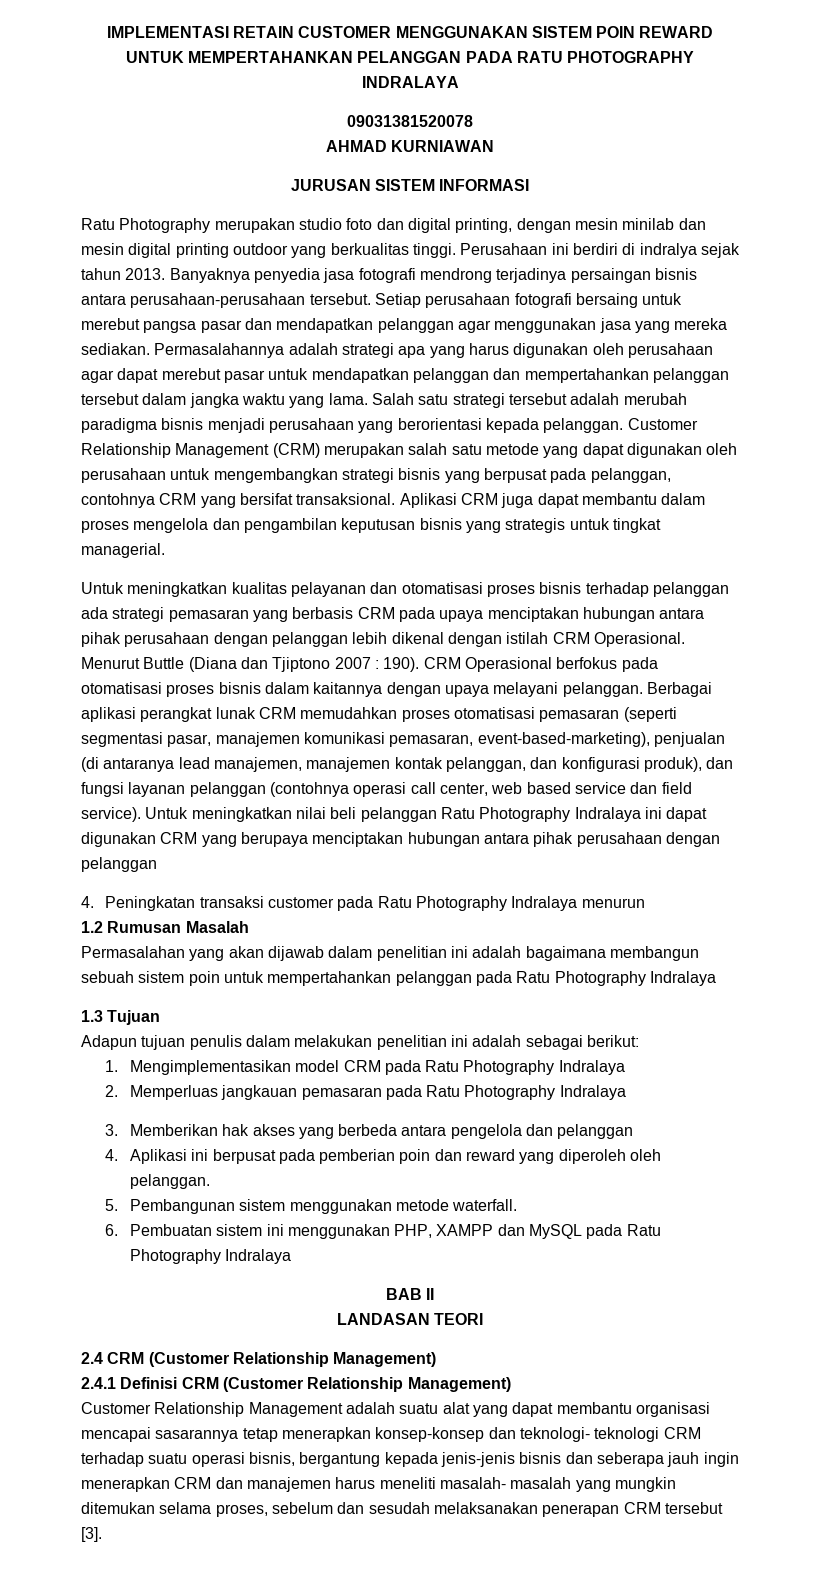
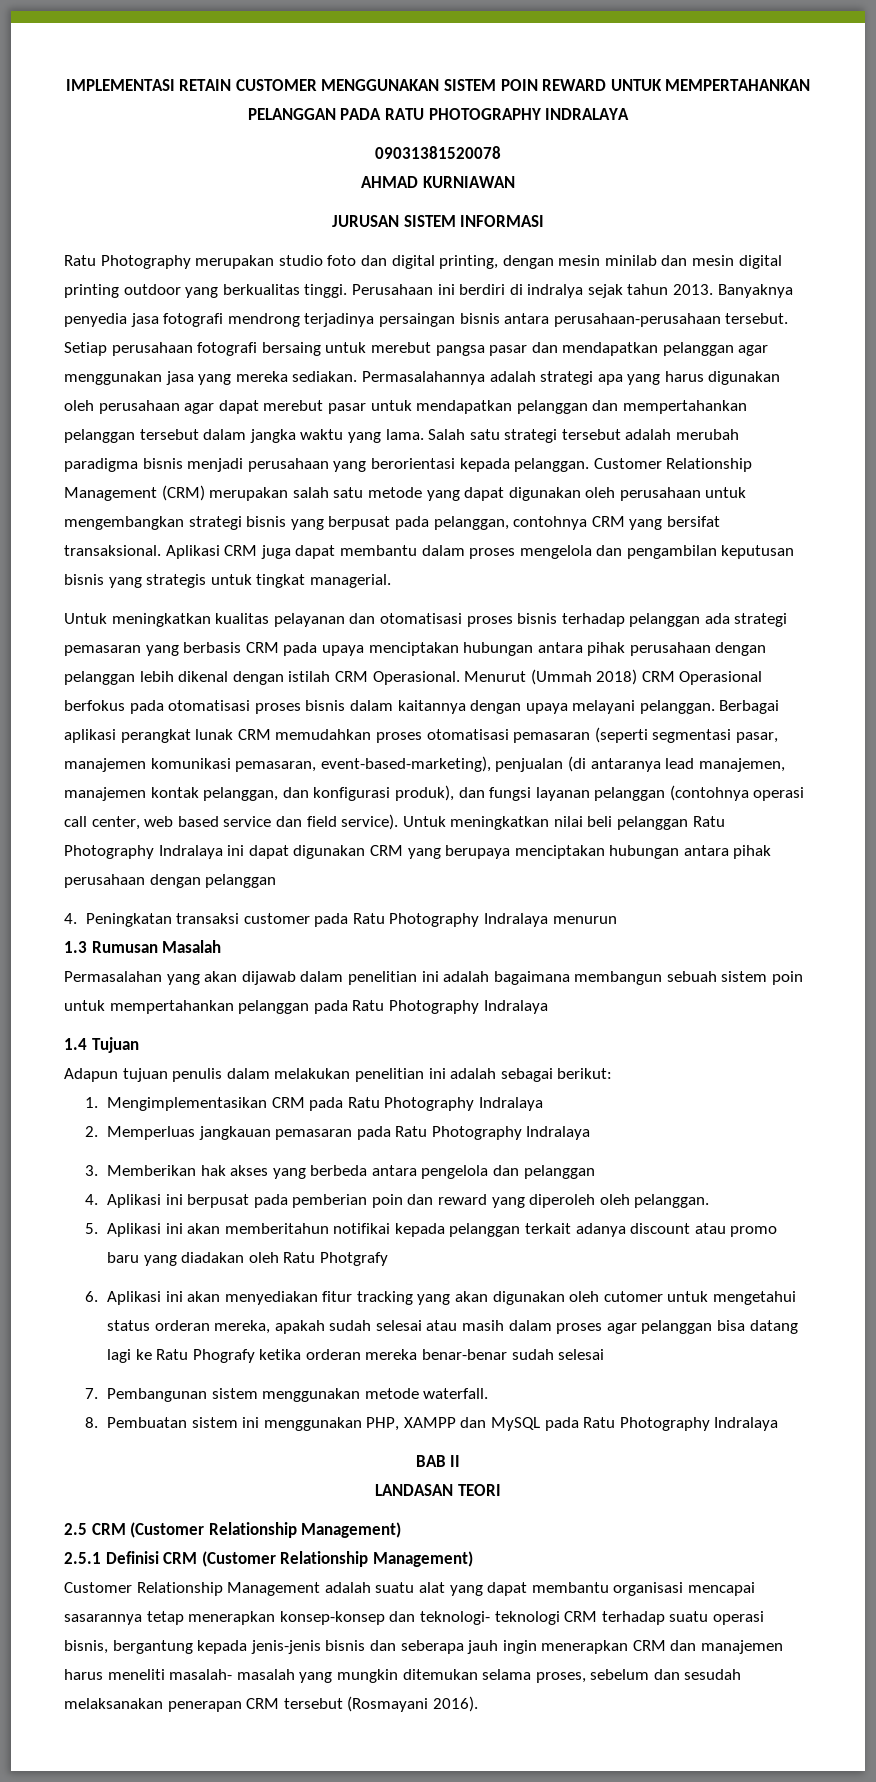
- Menurut Buttle (Diana dan Tjiptono 2007 : 190). CRM Operasional berfokus pada otomatisasi proses bisnis dalam kaitannya dengan upaya melayani pelanggan.
+ Menurut (Ummah 2018) CRM Operasional berfokus pada otomatisasi proses bisnis dalam kaitannya dengan upaya melayani pelanggan.
- 1.2 Rumusan Masalah
+ 1.3 Rumusan Masalah
- 1.3 Tujuan
+ 1.4 Tujuan
- 1. Mengimplementasikan model CRM pada Ratu Photography Indralaya
+ 1. Mengimplementasikan CRM pada Ratu Photography Indralaya
- 5. Pembangunan sistem menggunakan metode waterfall.
+ 5. Aplikasi ini akan memberitahun notifikai kepada pelanggan terkait adanya discount atau promo baru yang diadakan oleh Ratu Photgrafy
+ 6. Aplikasi ini akan menyediakan fitur tracking yang akan digunakan oleh cutomer untuk mengetahui status orderan mereka, apakah sudah selesai atau masih dalam proses agar pelanggan bisa datang lagi ke Ratu Phografy ketika orderan mereka benar-benar sudah selesai
+ 7. Pembangunan sistem menggunakan metode waterfall.
- 6. Pembuatan sistem ini menggunakan PHP, XAMPP dan MySQL pada Ratu Photography Indralaya
+ 8. Pembuatan sistem ini menggunakan PHP, XAMPP dan MySQL pada Ratu Photography Indralaya
- 2.4 CRM (Customer Relationship Management)
- 2.4.1 Definisi CRM (Customer Relationship Management)
+ 2.5 CRM (Customer Relationship Management)
+ 2.5.1 Definisi CRM (Customer Relationship Management)
- Customer Relationship Management adalah suatu alat yang dapat membantu organisasi mencapai sasarannya tetap menerapkan konsep-konsep dan teknologi- teknologi CRM terhadap suatu operasi bisnis, bergantung kepada jenis-jenis bisnis dan seberapa jauh ingin menerapkan CRM dan manajemen harus meneliti masalah- masalah yang mungkin ditemukan selama proses, sebelum dan sesudah melaksanakan penerapan CRM tersebut [3].
+ Customer Relationship Management adalah suatu alat yang dapat membantu organisasi mencapai sasarannya tetap menerapkan konsep-konsep dan teknologi- teknologi CRM terhadap suatu operasi bisnis, bergantung kepada jenis-jenis bisnis dan seberapa jauh ingin menerapkan CRM dan manajemen harus meneliti masalah- masalah yang mungkin ditemukan selama proses, sebelum dan sesudah melaksanakan penerapan CRM tersebut (Rosmayani 2016).

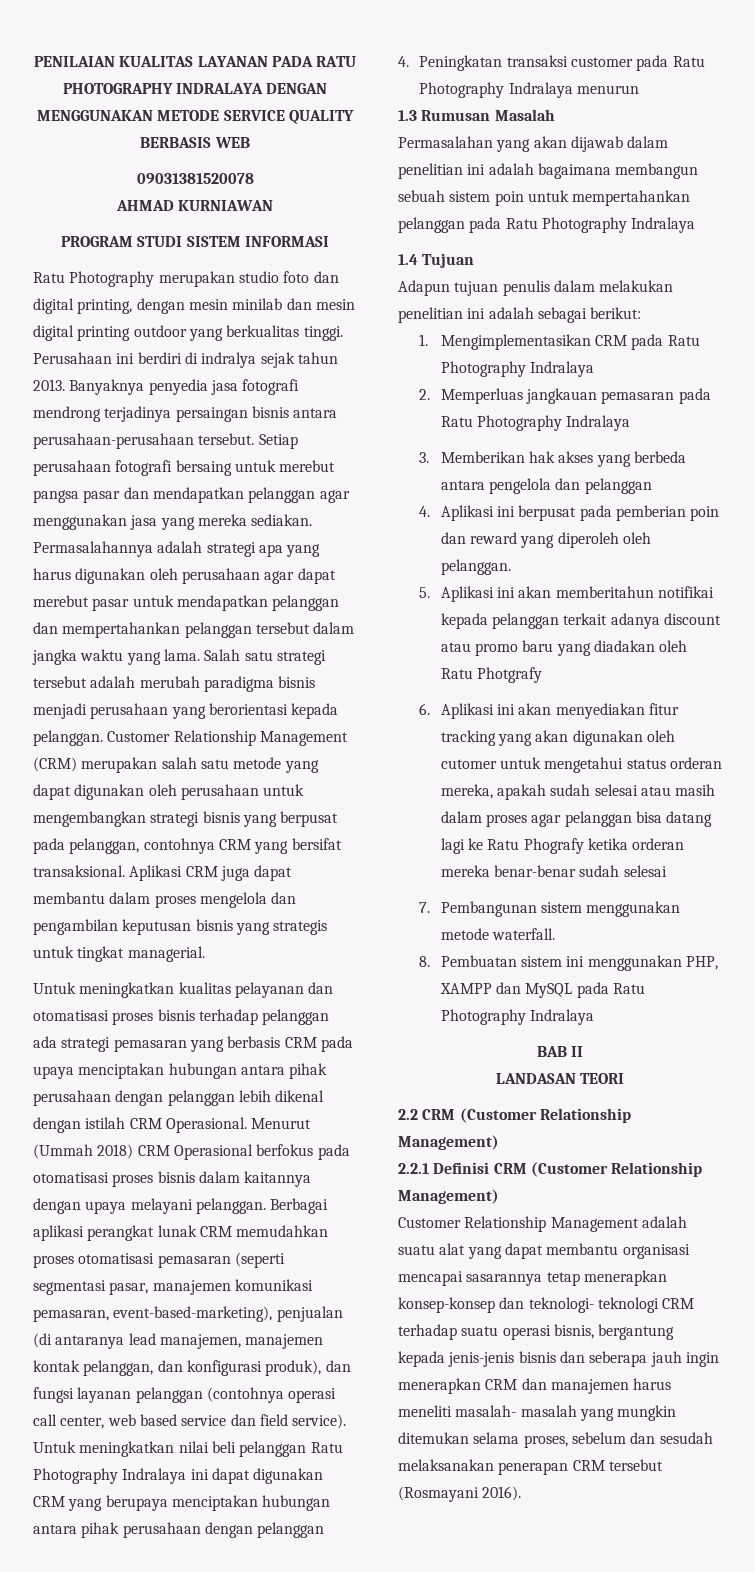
- IMPLEMENTASI RETAIN CUSTOMER MENGGUNAKAN SISTEM POIN REWARD UNTUK MEMPERTAHANKAN PELANGGAN PADA RATU PHOTOGRAPHY INDRALAYA
+ PENILAIAN KUALITAS LAYANAN PADA RATU PHOTOGRAPHY INDRALAYA DENGAN MENGGUNAKAN METODE SERVICE QUALITY BERBASIS WEB
- JURUSAN SISTEM INFORMASI
+ PROGRAM STUDI SISTEM INFORMASI
- 2.5 CRM (Customer Relationship Management)
- 2.5.1 Definisi CRM (Customer Relationship Management)
+ 2.2 CRM (Customer Relationship Management)
+ 2.2.1 Definisi CRM (Customer Relationship Management)

